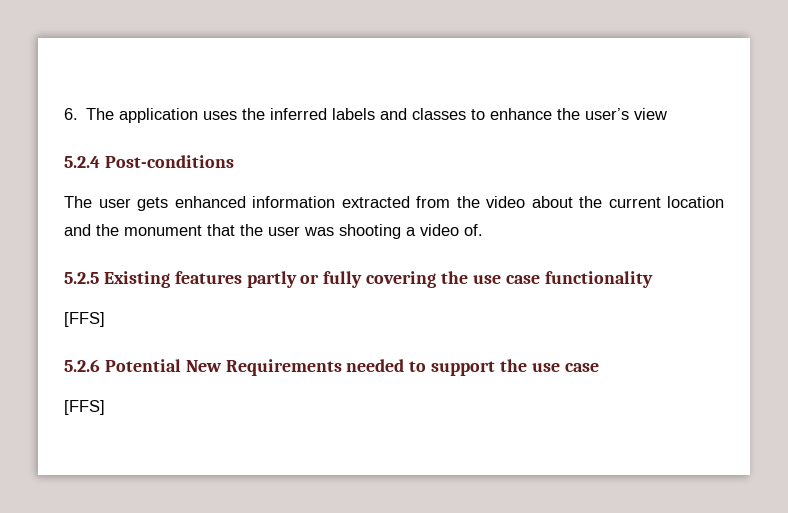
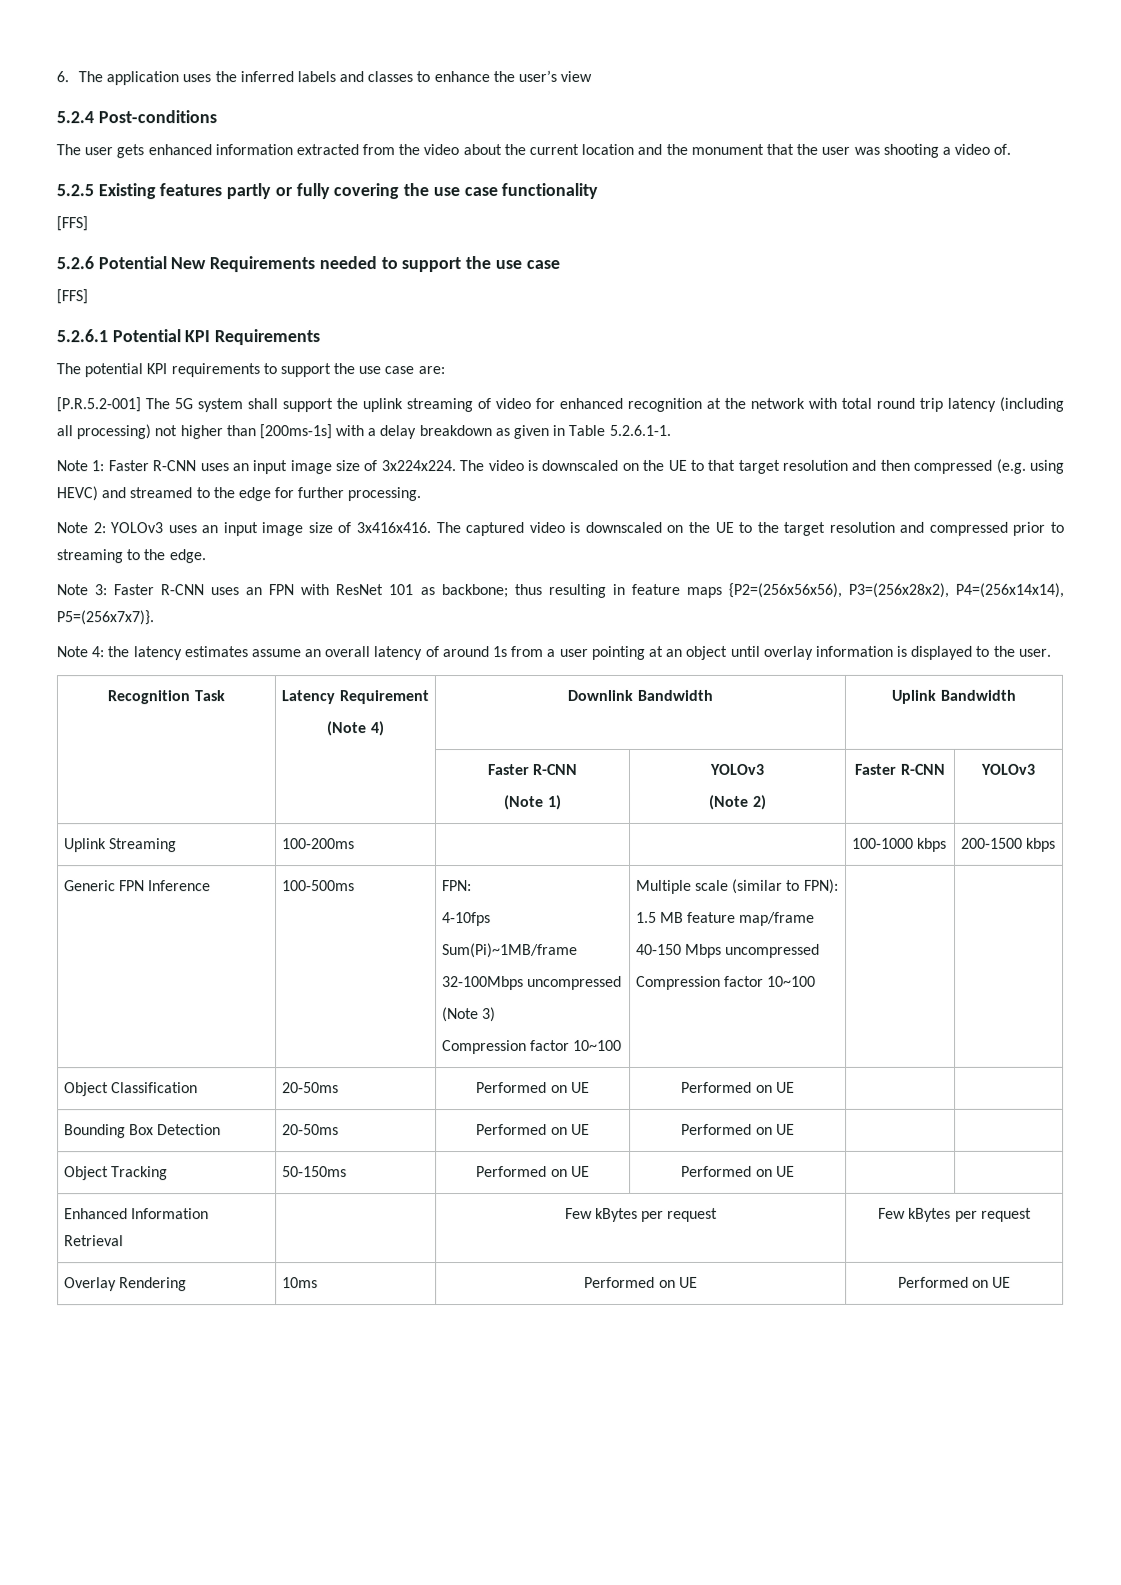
+ 5.2.6.1 Potential KPI Requirements
+ The potential KPI requirements to support the use case are:
+ [P.R.5.2-001] The 5G system shall support the uplink streaming of video for enhanced recognition at the network with total round trip latency (including all processing) not higher than [200ms-1s] with a delay breakdown as given in Table 5.2.6.1-1.
+ Note 1: Faster R-CNN uses an input image size of 3x224x224. The video is downscaled on the UE to that target resolution and then compressed (e.g. using HEVC) and streamed to the edge for further processing.
+ Note 2: YOLOv3 uses an input image size of 3x416x416. The captured video is downscaled on the UE to the target resolution and compressed prior to streaming to the edge.
+ Note 3: Faster R-CNN uses an FPN with ResNet 101 as backbone; thus resulting in feature maps {P2=(256x56x56), P3=(256x28x2), P4=(256x14x14), P5=(256x7x7)}.
+ Note 4: the latency estimates assume an overall latency of around 1s from a user pointing at an object until overlay information is displayed to the user.
+ Recognition Task | Latency Requirement
+ (Note 4) | Downlink Bandwidth | Uplink Bandwidth
+ | | Faster R-CNN
+ (Note 1) | YOLOv3
+ (Note 2) | Faster R-CNN | YOLOv3
+ Uplink Streaming | 100-200ms | | | 100-1000 kbps | 200-1500 kbps
+ Generic FPN Inference | 100-500ms | FPN:
+ 4-10fps
+ Sum(Pi)~1MB/frame
+ 32-100Mbps uncompressed
+ (Note 3)
+ Compression factor 10~100 | Multiple scale (similar to FPN):
+ 1.5 MB feature map/frame
+ 40-150 Mbps uncompressed
+ Compression factor 10~100 | |
+ Object Classification | 20-50ms | Performed on UE | Performed on UE | |
+ Bounding Box Detection | 20-50ms | Performed on UE | Performed on UE | |
+ Object Tracking | 50-150ms | Performed on UE | Performed on UE | |
+ Enhanced Information Retrieval | | Few kBytes per request | Few kBytes per request
+ Overlay Rendering | 10ms | Performed on UE | Performed on UE

